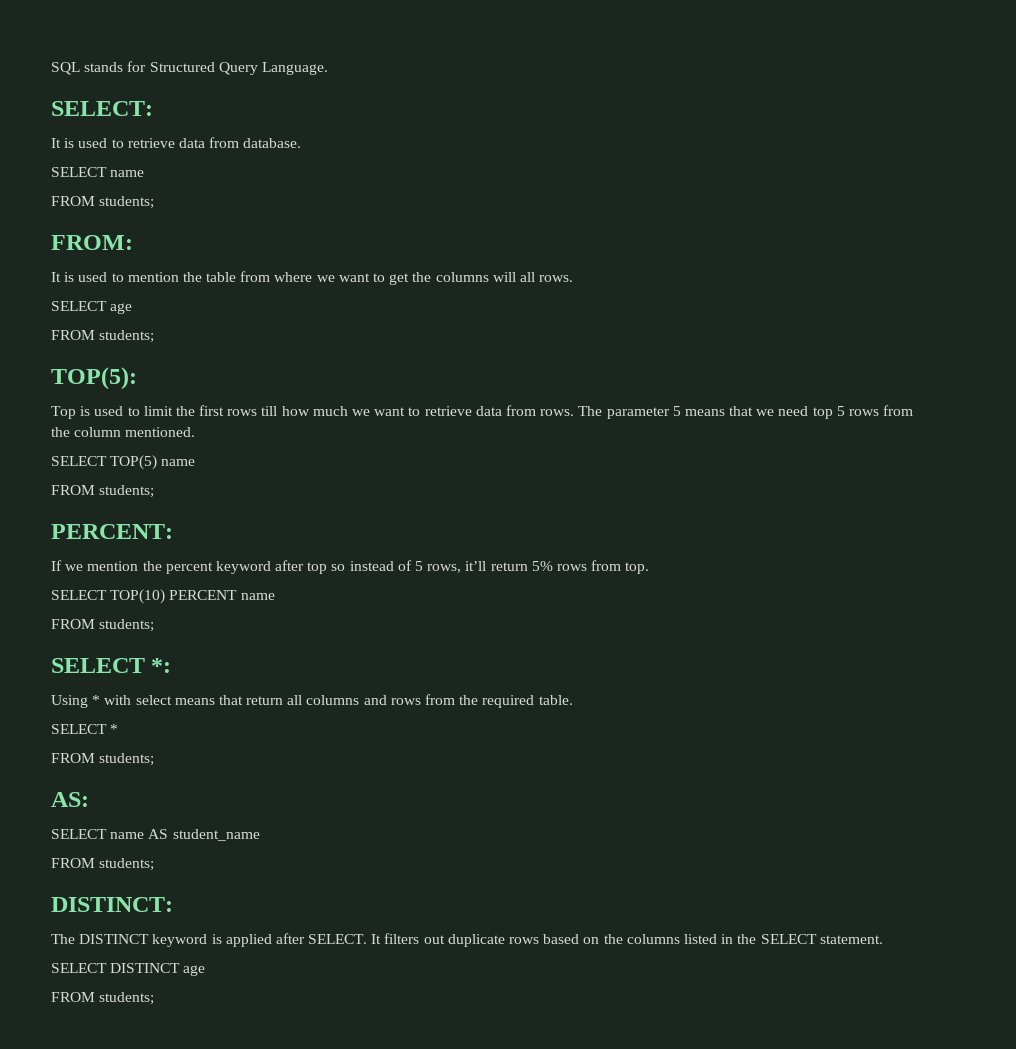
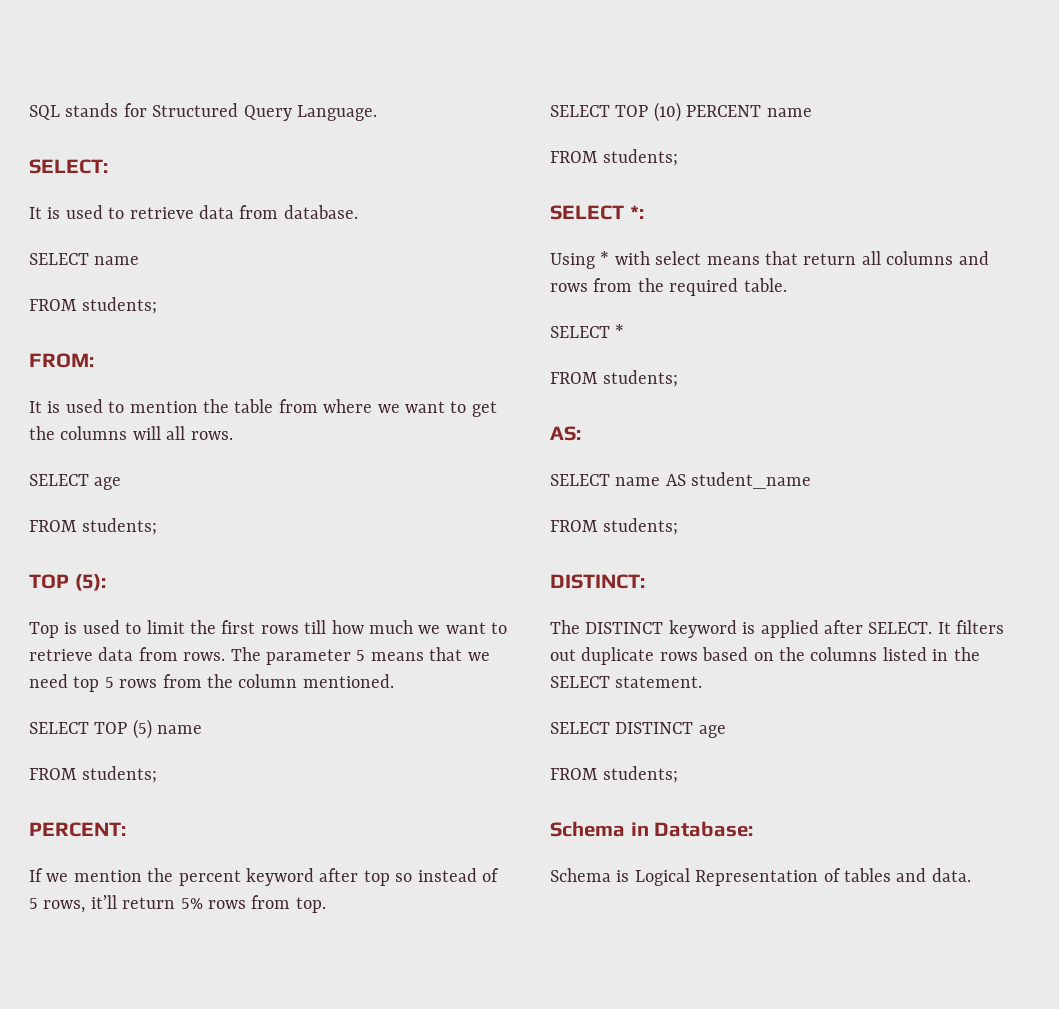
- TOP(5):
+ TOP (5):
- SELECT TOP(5) name
+ SELECT TOP (5) name
- SELECT TOP(10) PERCENT name
+ SELECT TOP (10) PERCENT name
+ Schema in Database:
+ Schema is Logical Representation of tables and data.

